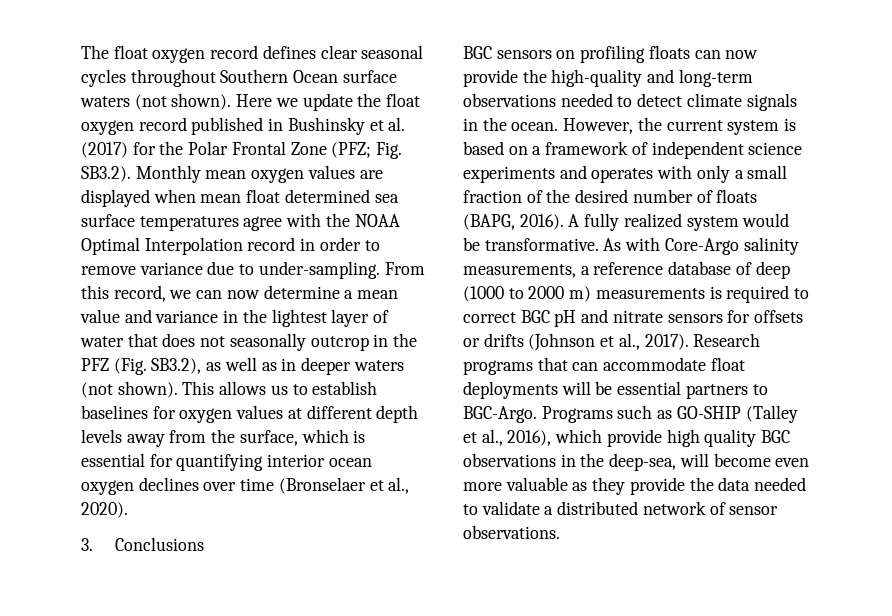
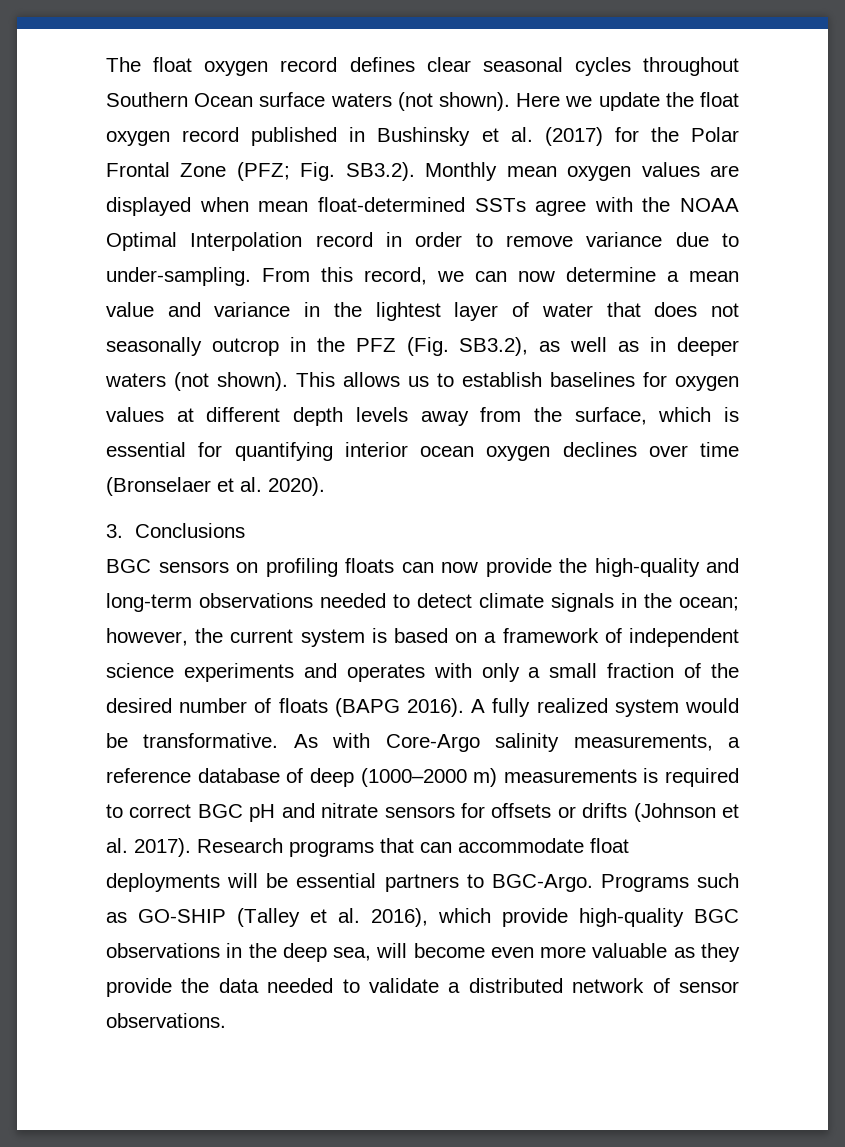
- Here we update the float oxygen record published in Bushinsky et al. (2017) for the Polar Frontal Zone (PFZ; Fig. SB3.2). Monthly mean oxygen values are displayed when mean float determined sea surface temperatures agree with the NOAA Optimal Interpolation record in order to remove variance due to under-sampling.
+ Here we update the float oxygen record published in Bushinsky et al. (2017) for the Polar Frontal Zone (PFZ; Fig. SB3.2). Monthly mean oxygen values are displayed when mean float-determined SSTs agree with the NOAA Optimal Interpolation record in order to remove variance due to under-sampling.
- This allows us to establish baselines for oxygen values at different depth levels away from the surface, which is essential for quantifying interior ocean oxygen declines over time (Bronselaer et al., 2020).
+ This allows us to establish baselines for oxygen values at different depth levels away from the surface, which is essential for quantifying interior ocean oxygen declines over time (Bronselaer et al. 2020).
- BGC sensors on profiling floats can now provide the high-quality and long-term observations needed to detect climate signals in the ocean. However, the current system is based on a framework of independent science experiments and operates with only a small fraction of the desired number of floats (BAPG, 2016).
+ BGC sensors on profiling floats can now provide the high-quality and long-term observations needed to detect climate signals in the ocean; however, the current system is based on a framework of independent science experiments and operates with only a small fraction of the desired number of floats (BAPG 2016).
- As with Core-Argo salinity measurements, a reference database of deep (1000 to 2000 m) measurements is required to correct BGC pH and nitrate sensors for offsets or drifts (Johnson et al., 2017).
+ As with Core-Argo salinity measurements, a reference database of deep (1000–2000 m) measurements is required to correct BGC pH and nitrate sensors for offsets or drifts (Johnson et al. 2017).
- Programs such as GO-SHIP (Talley et al., 2016), which provide high quality BGC observations in the deep-sea, will become even more valuable as they provide the data needed to validate a distributed network of sensor observations.
+ Programs such as GO-SHIP (Talley et al. 2016), which provide high-quality BGC observations in the deep sea, will become even more valuable as they provide the data needed to validate a distributed network of sensor observations.

